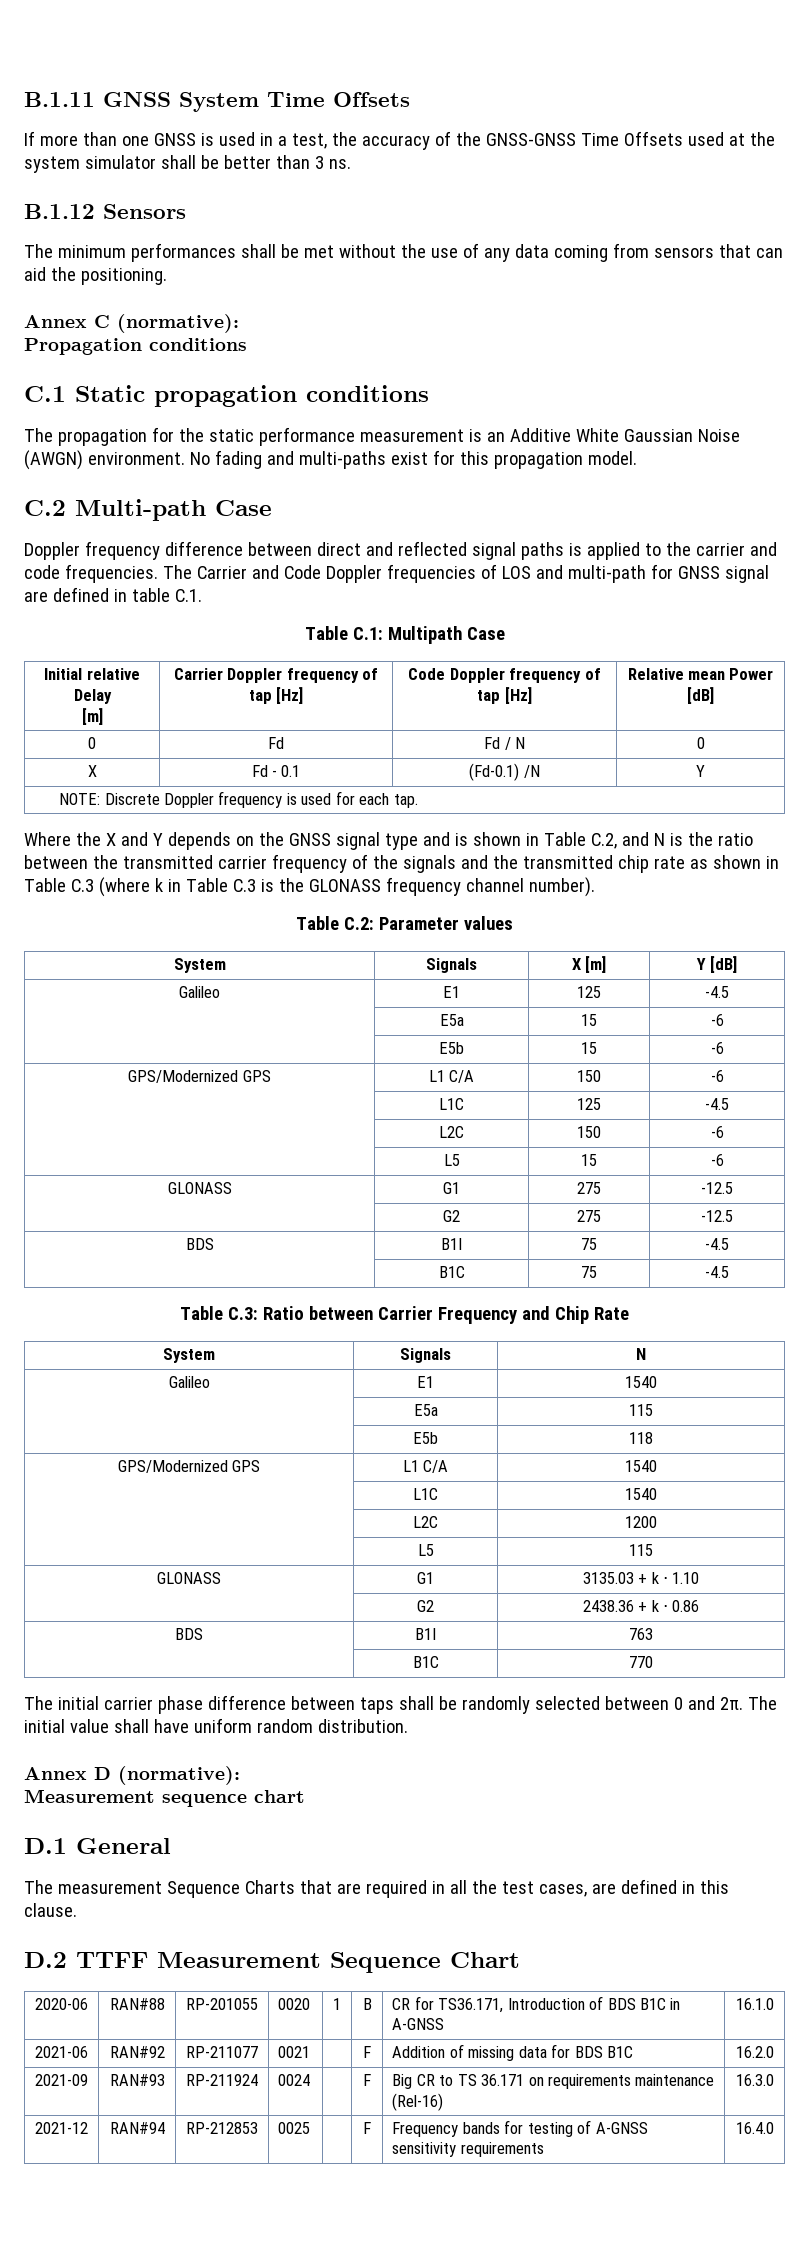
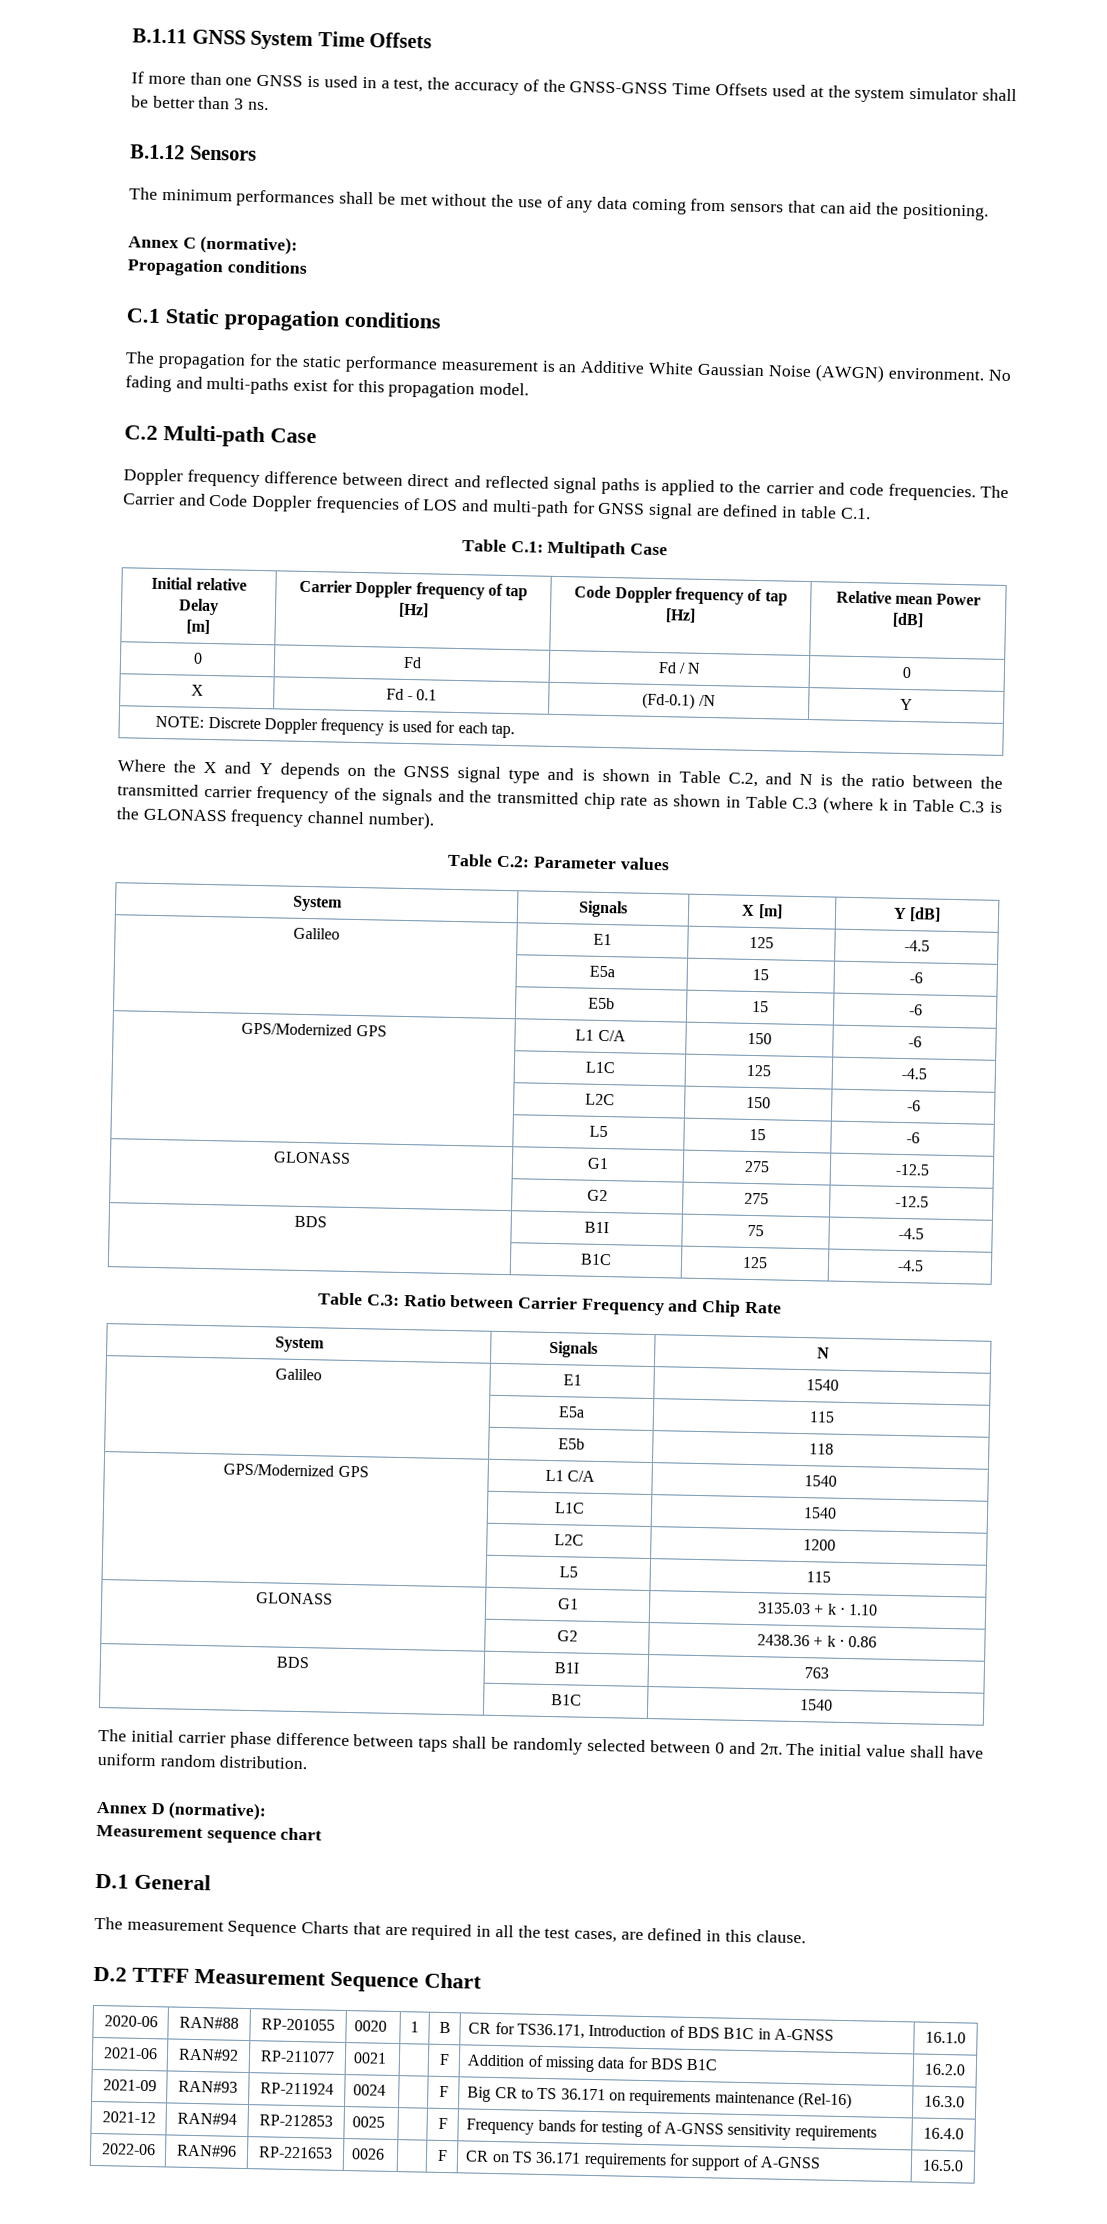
- | B1C | 75 | -4.5
+ | B1C | 125 | -4.5
- | B1C | 770
+ | B1C | 1540
+ 2022-06 | RAN#96 | RP-221653 | 0026 | | F | CR on TS 36.171 requirements for support of A-GNSS | 16.5.0

